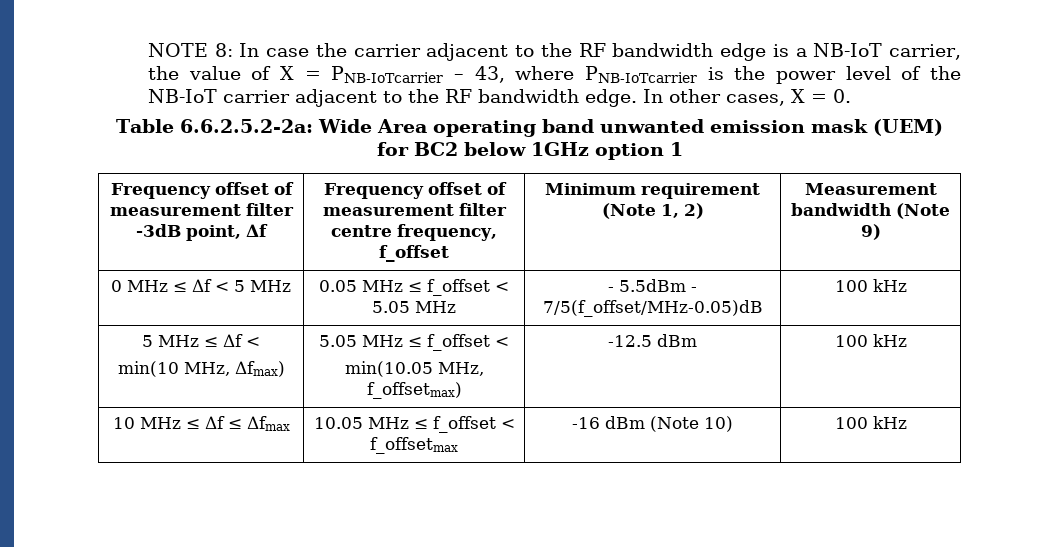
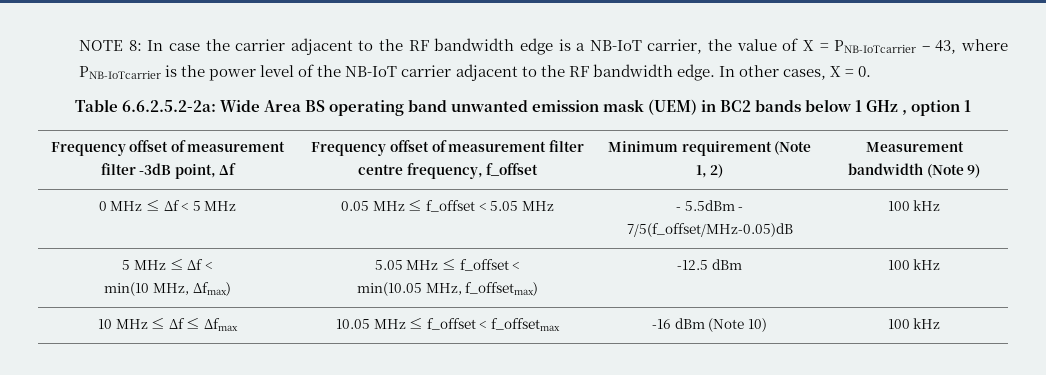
- Table 6.6.2.5.2-2a: Wide Area operating band unwanted emission mask (UEM) for BC2 below 1GHz option 1
+ Table 6.6.2.5.2-2a: Wide Area BS operating band unwanted emission mask (UEM) in BC2 bands below 1 GHz , option 1

